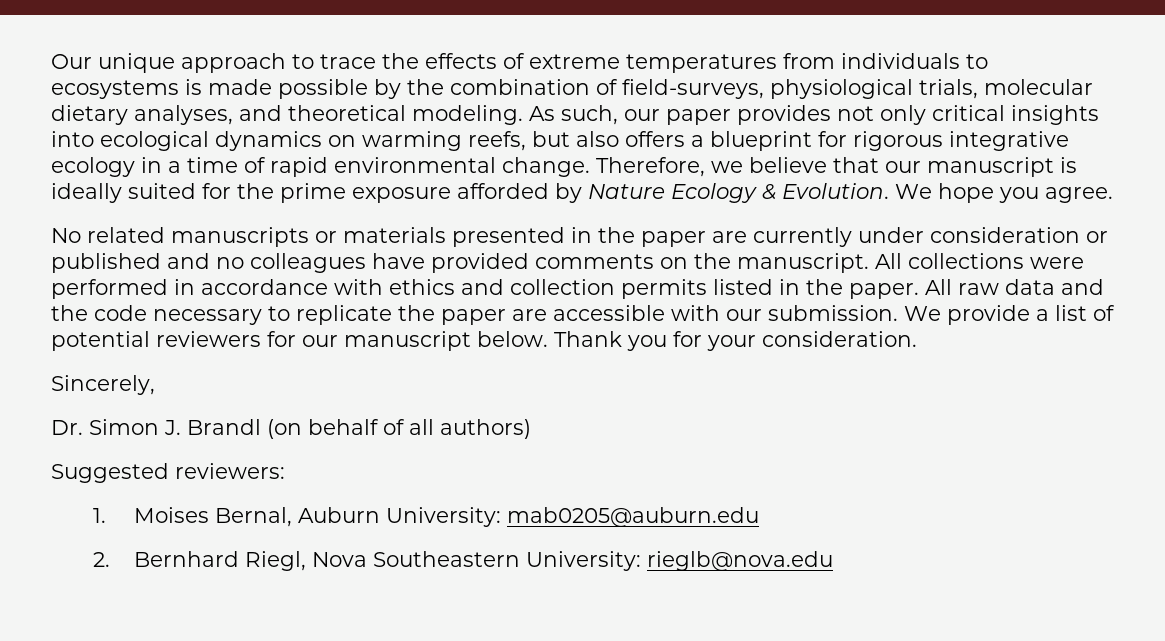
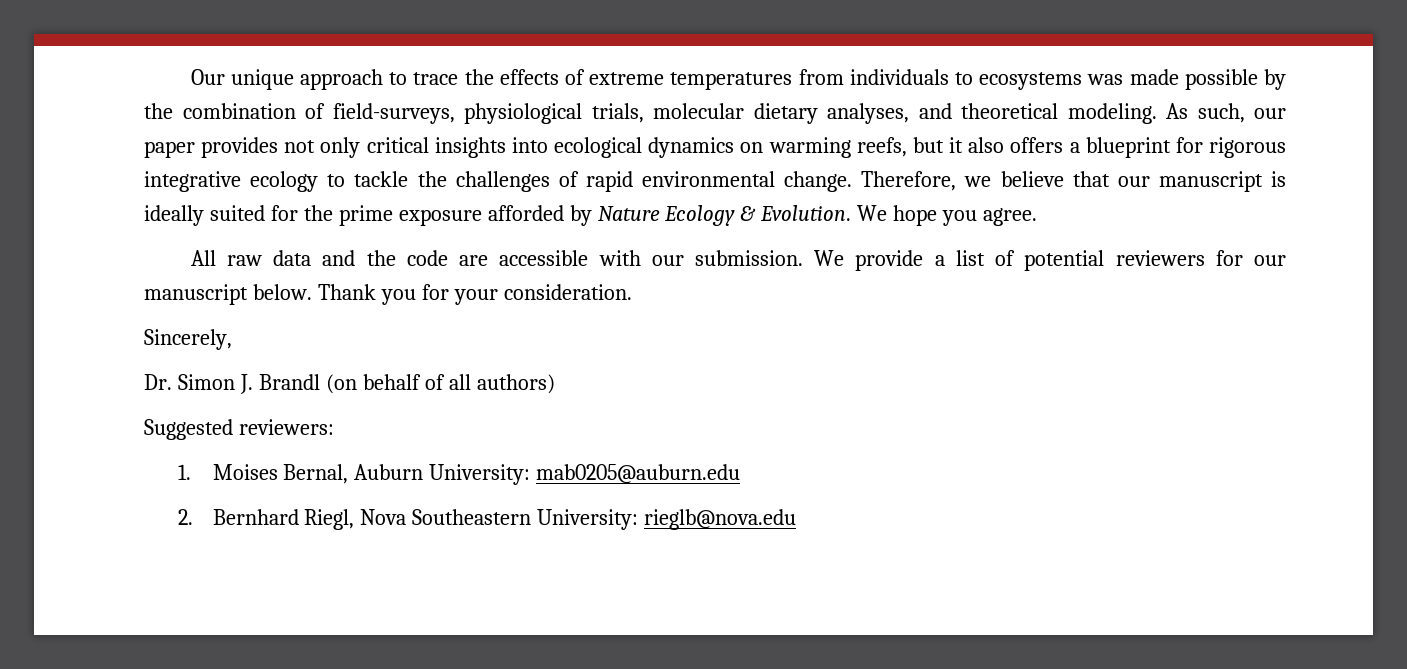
- Our unique approach to trace the effects of extreme temperatures from individuals to ecosystems is made possible by the combination of field-surveys, physiological trials, molecular dietary analyses, and theoretical modeling.
+ Our unique approach to trace the effects of extreme temperatures from individuals to ecosystems was made possible by the combination of field-surveys, physiological trials, molecular dietary analyses, and theoretical modeling.
- As such, our paper provides not only critical insights into ecological dynamics on warming reefs, but also offers a blueprint for rigorous integrative ecology in a time of rapid environmental change.
+ As such, our paper provides not only critical insights into ecological dynamics on warming reefs, but it also offers a blueprint for rigorous integrative ecology to tackle the challenges of rapid environmental change.
- No related manuscripts or materials presented in the paper are currently under consideration or published and no colleagues have provided comments on the manuscript. All collections were performed in accordance with ethics and collection permits listed in the paper. All raw data and the code necessary to replicate the paper are accessible with our submission.
+ All raw data and the code are accessible with our submission.

